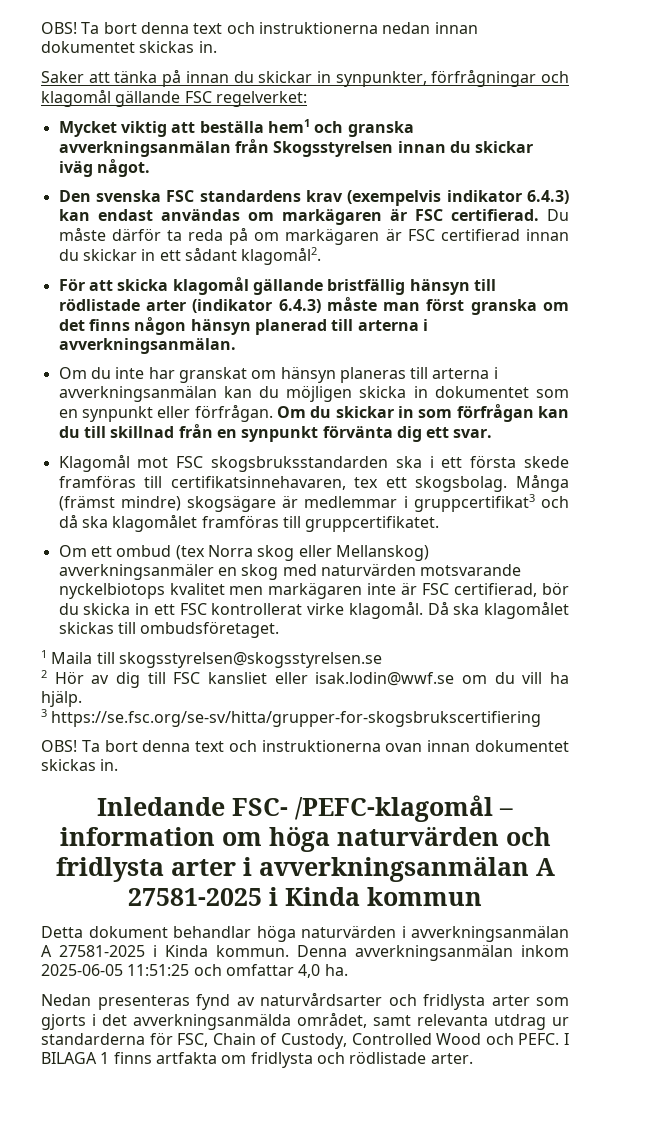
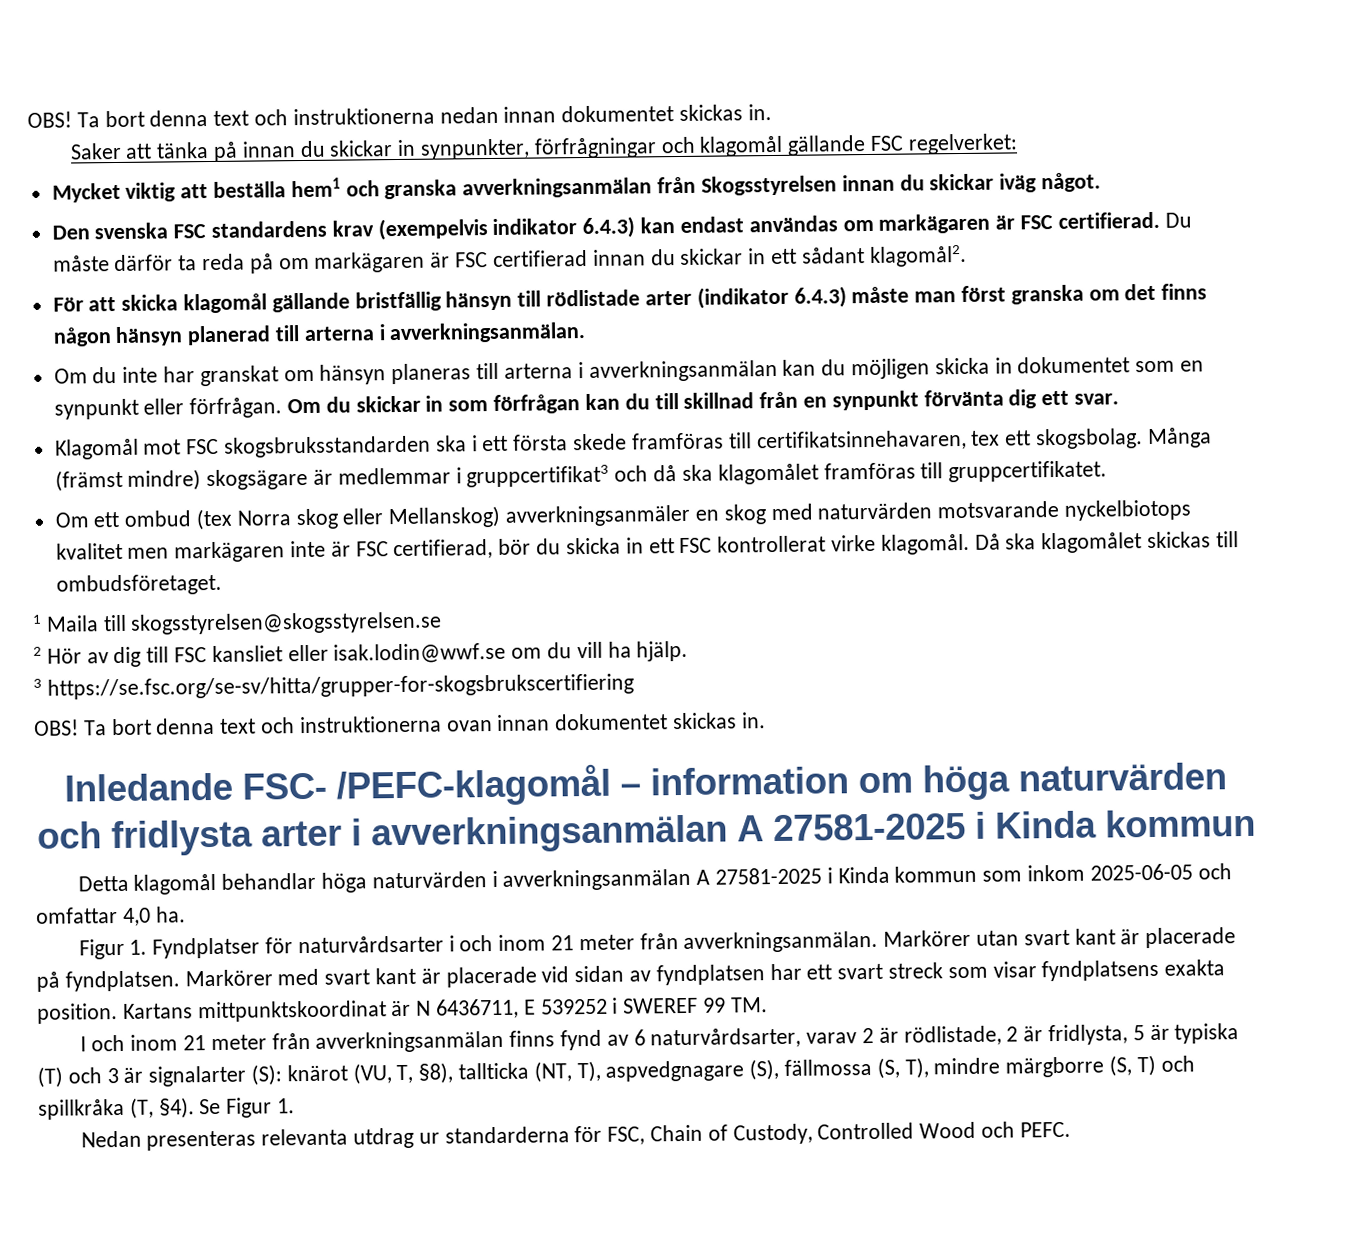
- Detta dokument behandlar höga naturvärden i avverkningsanmälan A 27581-2025 i Kinda kommun. Denna avverkningsanmälan inkom 2025-06-05 11:51:25 och omfattar 4,0 ha.
+ Detta klagomål behandlar höga naturvärden i avverkningsanmälan A 27581-2025 i Kinda kommun som inkom 2025-06-05 och omfattar 4,0 ha.
- Nedan presenteras fynd av naturvårdsarter och fridlysta arter som gjorts i det avverkningsanmälda området, samt relevanta utdrag ur standarderna för FSC, Chain of Custody, Controlled Wood och PEFC. I BILAGA 1 finns artfakta om fridlysta och rödlistade arter.
+ Figur 1. Fyndplatser för naturvårdsarter i och inom 21 meter från avverkningsanmälan. Markörer utan svart kant är placerade på fyndplatsen. Markörer med svart kant är placerade vid sidan av fyndplatsen har ett svart streck som visar fyndplatsens exakta position. Kartans mittpunktskoordinat är N 6436711, E 539252 i SWEREF 99 TM.
+ I och inom 21 meter från avverkningsanmälan finns fynd av 6 naturvårdsarter, varav 2 är rödlistade, 2 är fridlysta, 5 är typiska (T) och 3 är signalarter (S): knärot (VU, T, §8), tallticka (NT, T), aspvedgnagare (S), fällmossa (S, T), mindre märgborre (S, T) och spillkråka (T, §4). Se Figur 1.
+ Nedan presenteras relevanta utdrag ur standarderna för FSC, Chain of Custody, Controlled Wood och PEFC.

